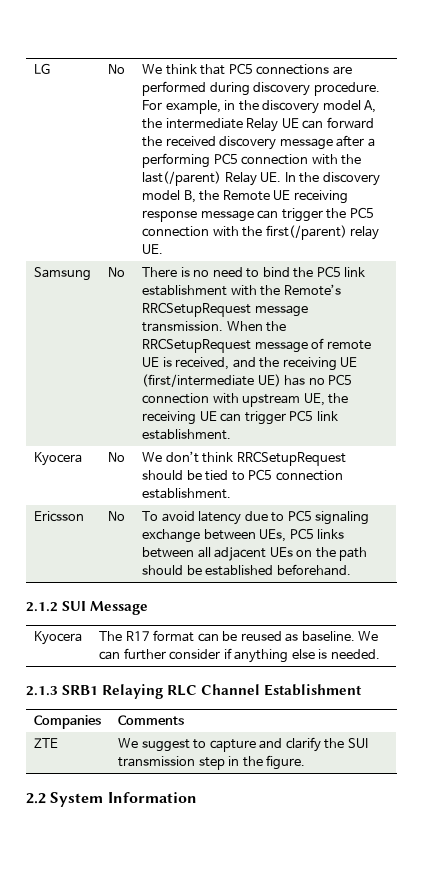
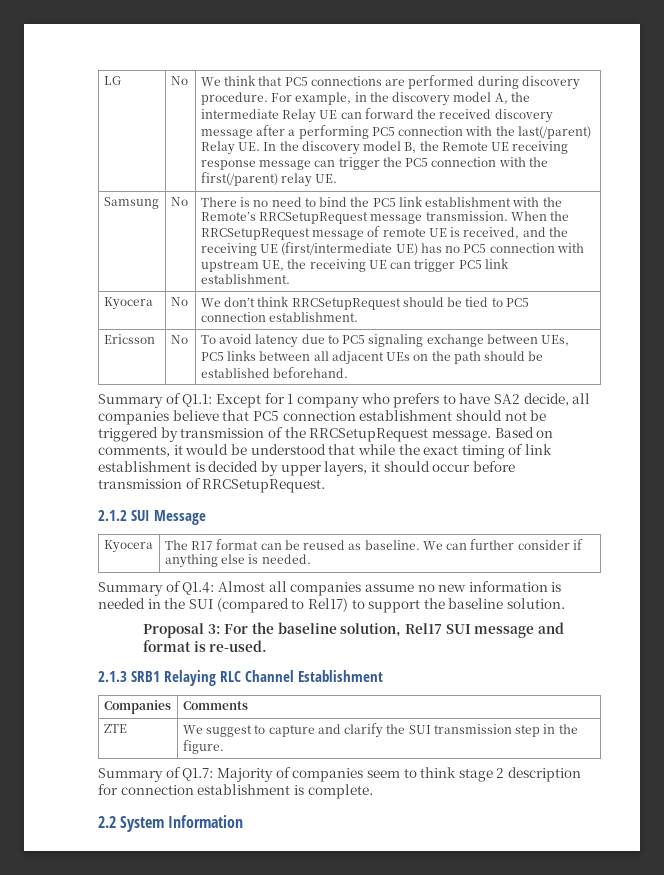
+ Summary of Q1.1: Except for 1 company who prefers to have SA2 decide, all companies believe that PC5 connection establishment should not be triggered by transmission of the RRCSetupRequest message. Based on comments, it would be understood that while the exact timing of link establishment is decided by upper layers, it should occur before transmission of RRCSetupRequest.
+ Summary of Q1.4: Almost all companies assume no new information is needed in the SUI (compared to Rel17) to support the baseline solution.
+ Proposal 3: For the baseline solution, Rel17 SUI message and format is re-used.
+ Summary of Q1.7: Majority of companies seem to think stage 2 description for connection establishment is complete.

